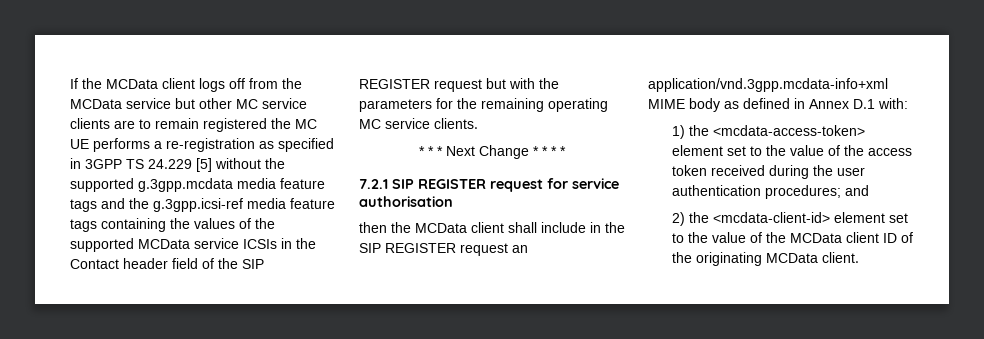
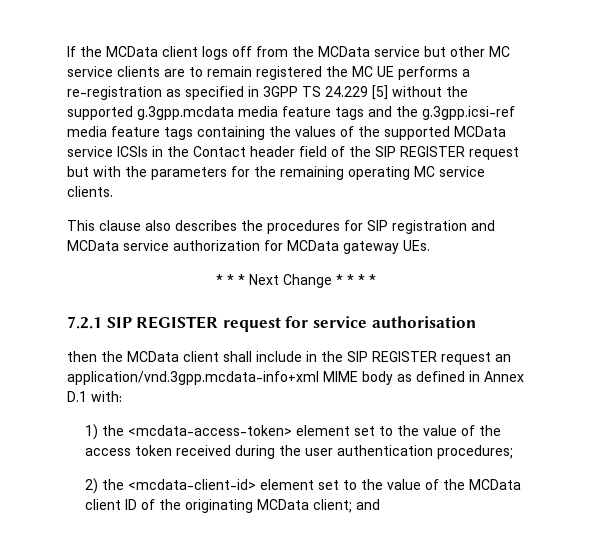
+ This clause also describes the procedures for SIP registration and MCData service authorization for MCData gateway UEs.
- 1) the <mcdata-access-token> element set to the value of the access token received during the user authentication procedures; and
+ 1) the <mcdata-access-token> element set to the value of the access token received during the user authentication procedures;
- 2) the <mcdata-client-id> element set to the value of the MCData client ID of the originating MCData client.
+ 2) the <mcdata-client-id> element set to the value of the MCData client ID of the originating MCData client; and

